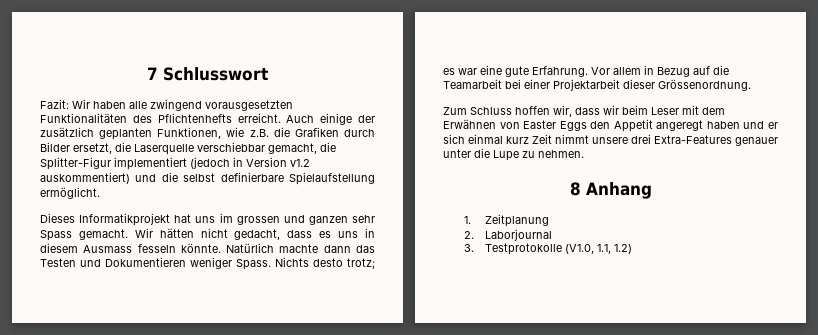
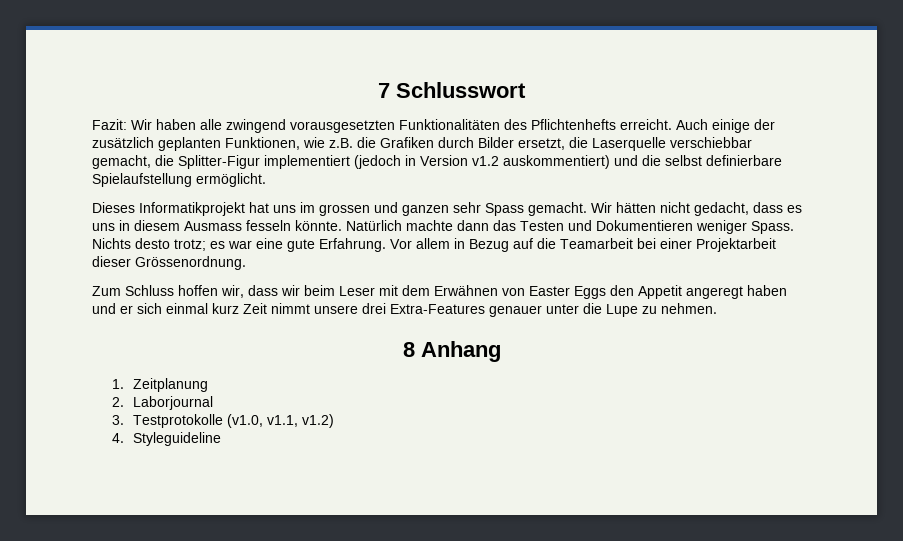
- 3. Testprotokolle (V1.0, 1.1, 1.2)
+ 3. Testprotokolle (v1.0, v1.1, v1.2)
+ 4. Styleguideline

